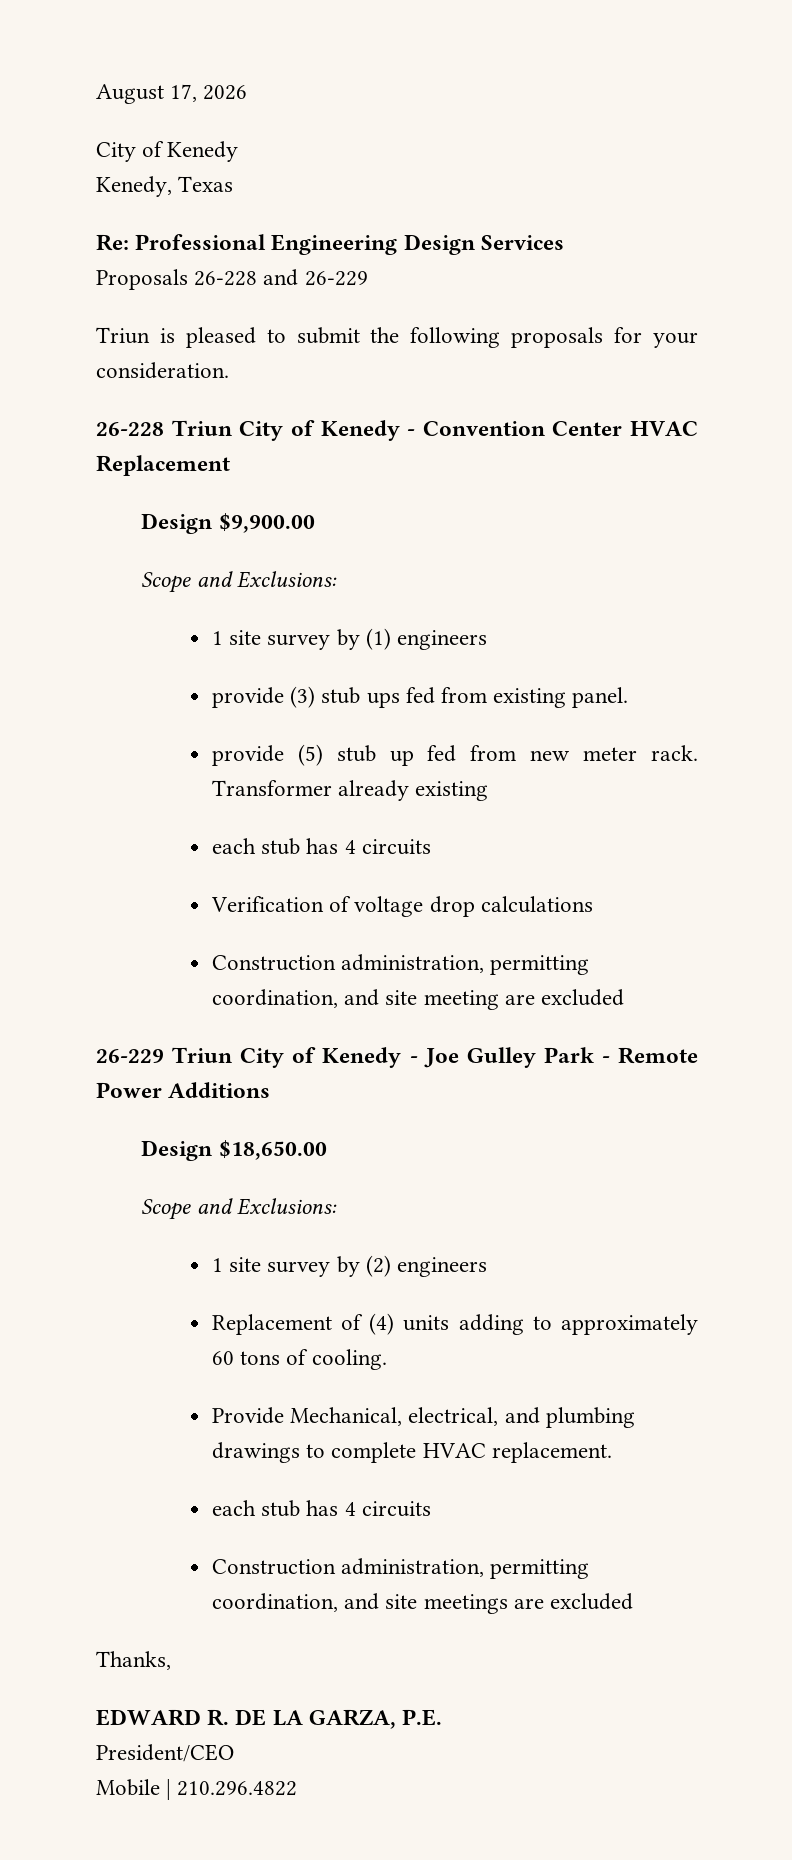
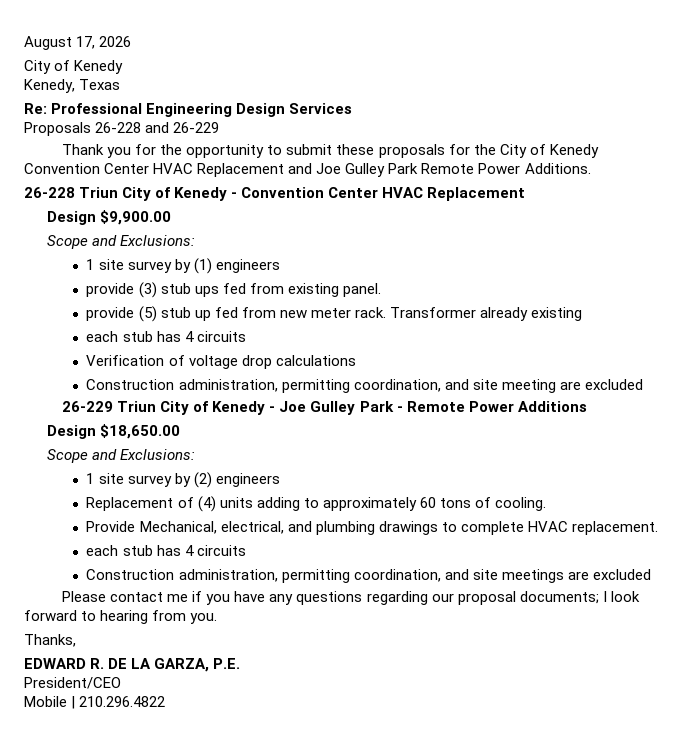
- Triun is pleased to submit the following proposals for your consideration.
+ Thank you for the opportunity to submit these proposals for the City of Kenedy Convention Center HVAC Replacement and Joe Gulley Park Remote Power Additions.
+ Please contact me if you have any questions regarding our proposal documents; I look forward to hearing from you.

